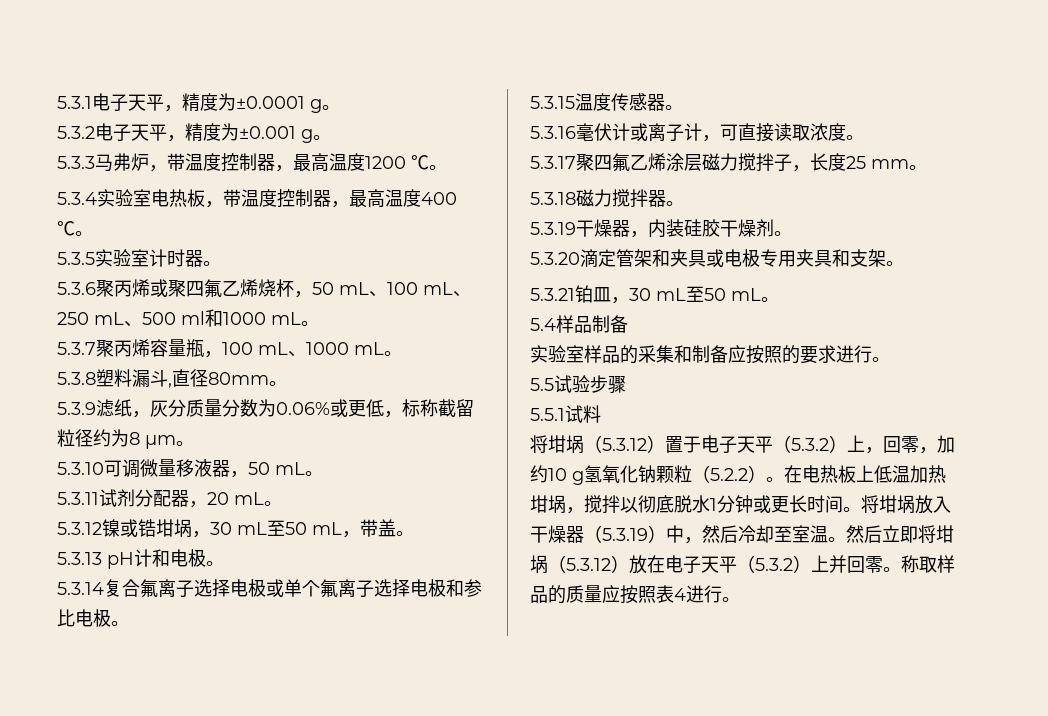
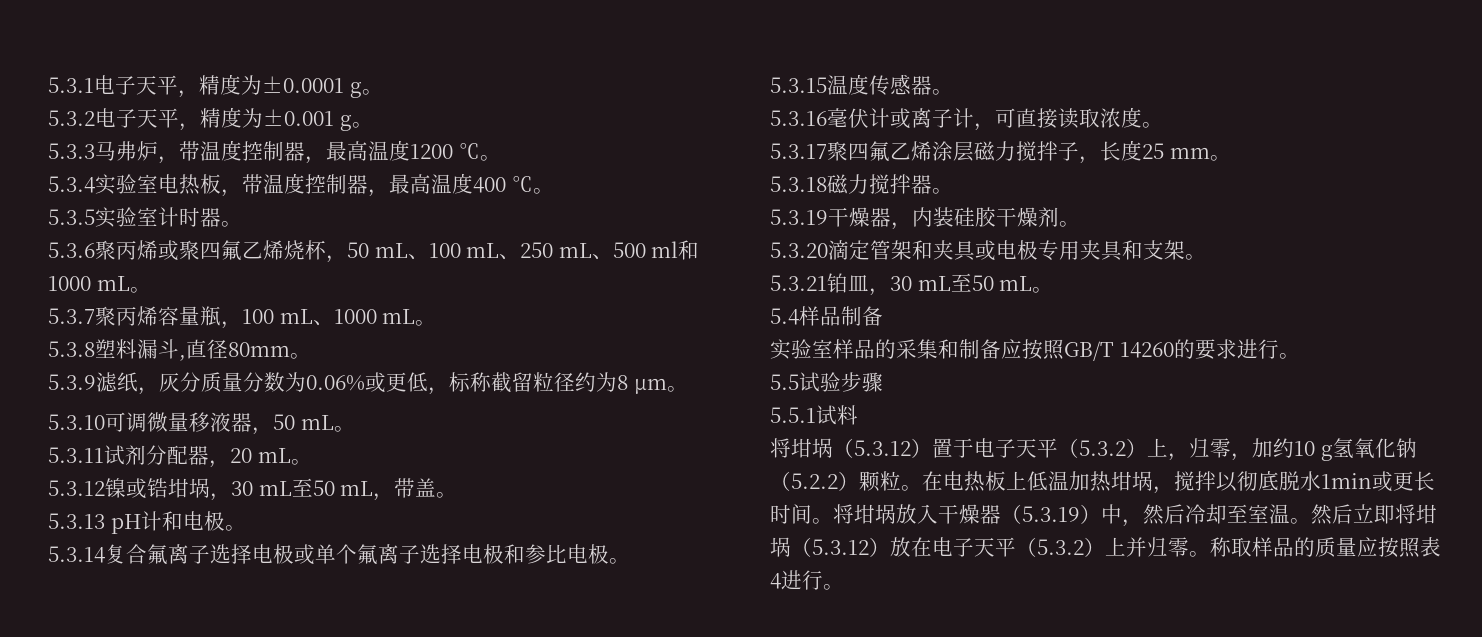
- 实验室样品的采集和制备应按照的要求进行。
+ 实验室样品的采集和制备应按照GB/T 14260的要求进行。
- 将坩埚（5.3.12）置于电子天平（5.3.2）上，回零，加约10 g氢氧化钠颗粒（5.2.2）。
+ 将坩埚（5.3.12）置于电子天平（5.3.2）上，归零，加约10 g氢氧化钠（5.2.2）颗粒。
- 在电热板上低温加热坩埚，搅拌以彻底脱水1分钟或更长时间。
+ 在电热板上低温加热坩埚，搅拌以彻底脱水1min或更长时间。
- 然后立即将坩埚（5.3.12）放在电子天平（5.3.2）上并回零。
+ 然后立即将坩埚（5.3.12）放在电子天平（5.3.2）上并归零。

